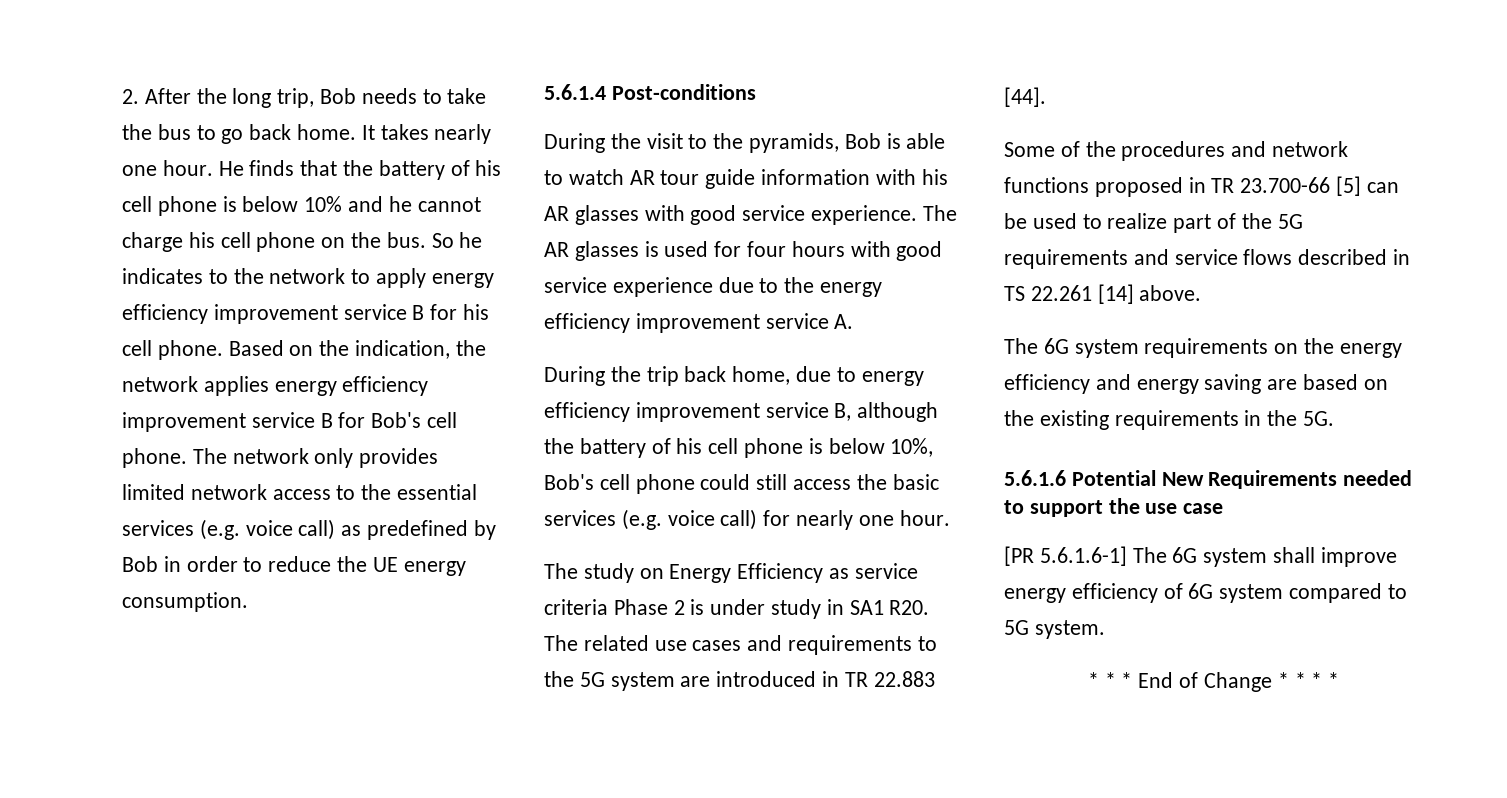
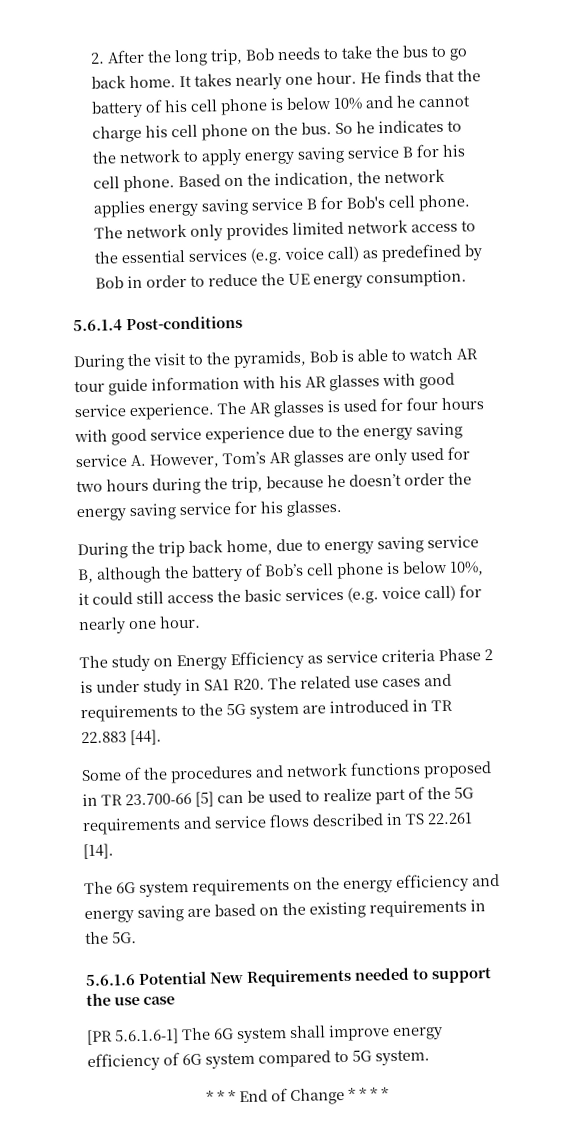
- So he indicates to the network to apply energy efficiency improvement service B for his cell phone.
+ So he indicates to the network to apply energy saving service B for his cell phone.
- Based on the indication, the network applies energy efficiency improvement service B for Bob's cell phone.
+ Based on the indication, the network applies energy saving service B for Bob's cell phone.
- The AR glasses is used for four hours with good service experience due to the energy efficiency improvement service A.
+ The AR glasses is used for four hours with good service experience due to the energy saving service A. However, Tom’s AR glasses are only used for two hours during the trip, because he doesn’t order the energy saving service for his glasses.
- During the trip back home, due to energy efficiency improvement service B, although the battery of his cell phone is below 10%, Bob's cell phone could still access the basic services (e.g. voice call) for nearly one hour.
+ During the trip back home, due to energy saving service B, although the battery of Bob’s cell phone is below 10%, it could still access the basic services (e.g. voice call) for nearly one hour.
- Some of the procedures and network functions proposed in TR 23.700-66 [5] can be used to realize part of the 5G requirements and service flows described in TS 22.261 [14] above.
+ Some of the procedures and network functions proposed in TR 23.700-66 [5] can be used to realize part of the 5G requirements and service flows described in TS 22.261 [14].

